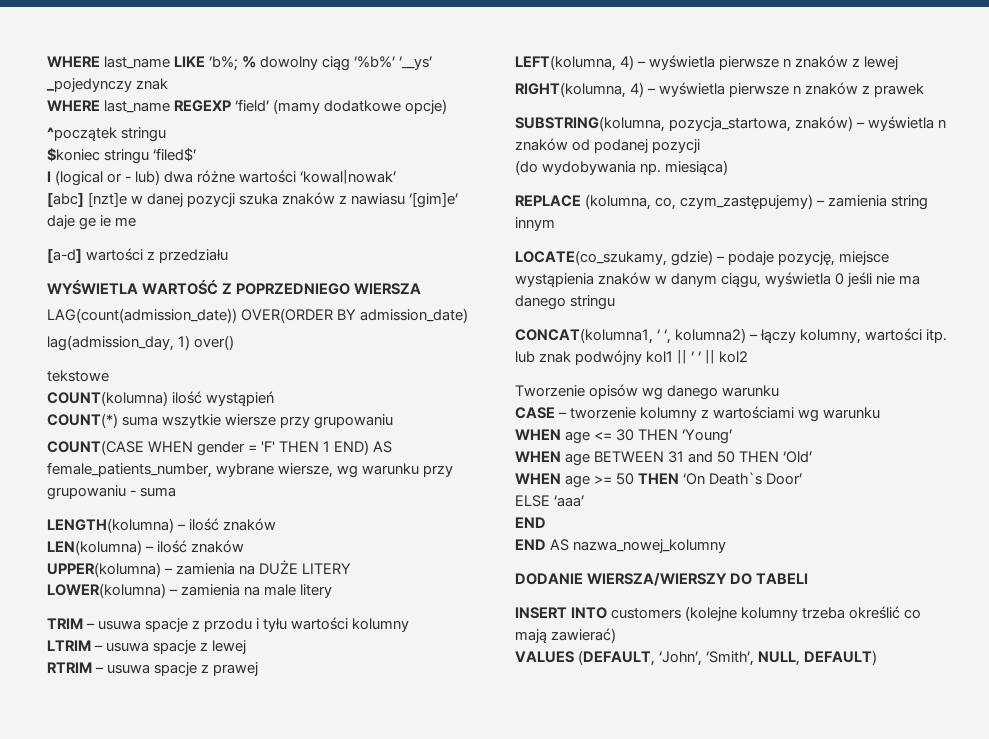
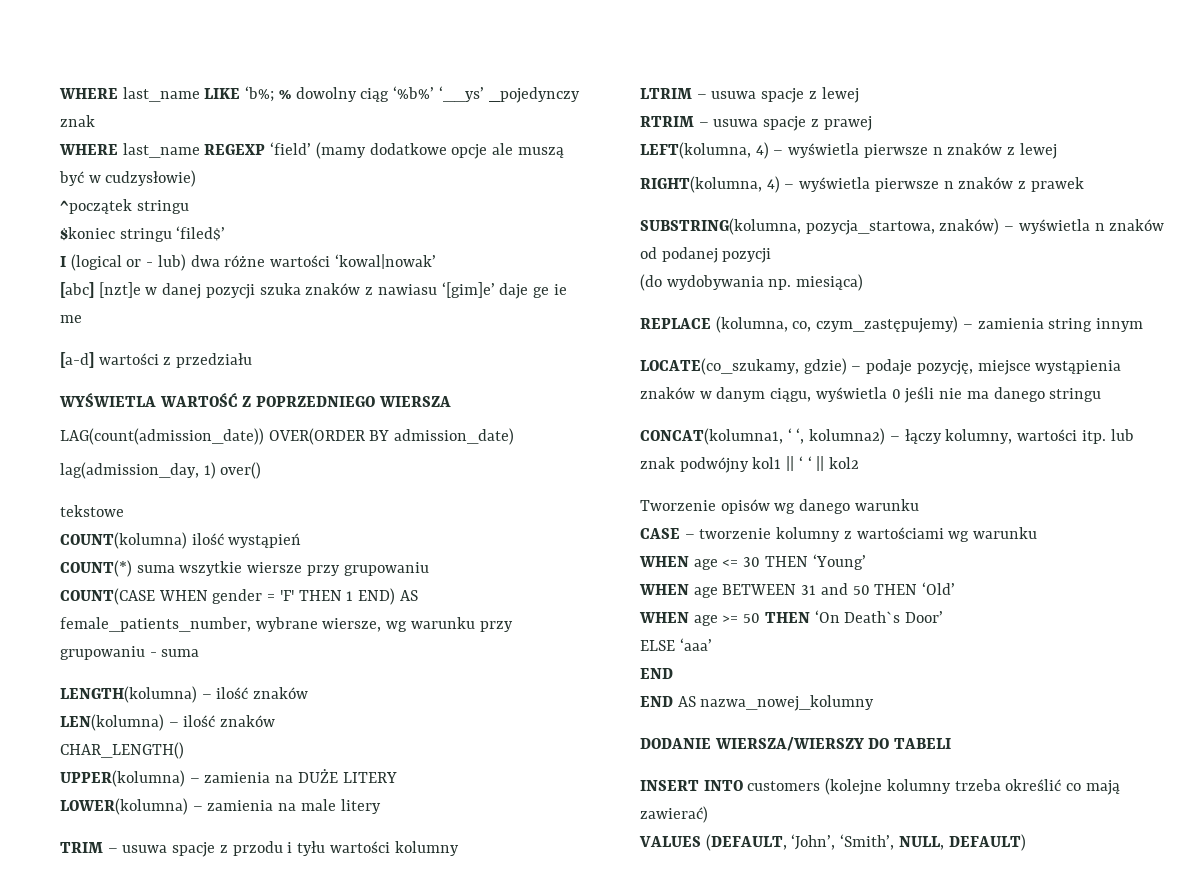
- WHERE last_name REGEXP ‘field’ (mamy dodatkowe opcje)
+ WHERE last_name REGEXP ‘field’ (mamy dodatkowe opcje ale muszą być w cudzysłowie)
+ CHAR_LENGTH()

